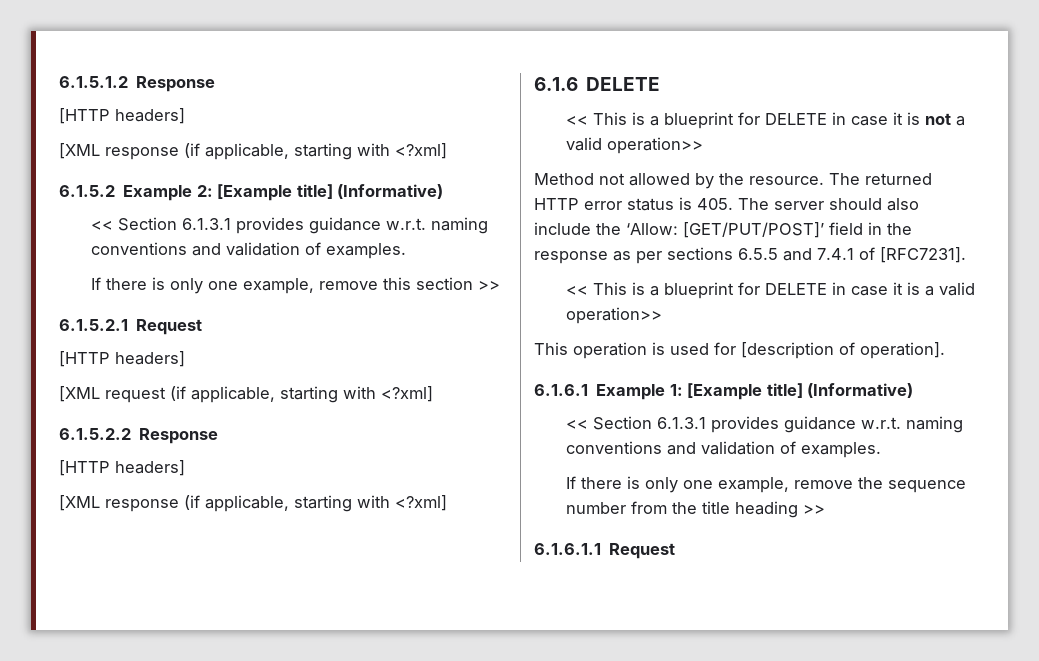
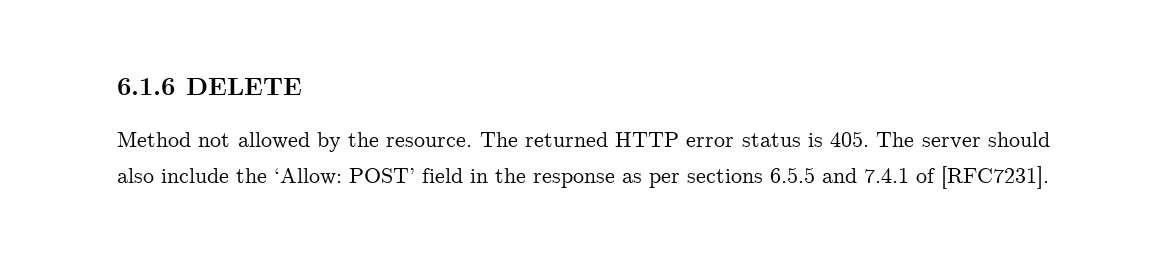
- 6.1.5.1.2 Response
- [HTTP headers]
- [XML response (if applicable, starting with <?xml]
- 6.1.5.2 Example 2: [Example title] (Informative)
- << Section 6.1.3.1 provides guidance w.r.t. naming conventions and validation of examples.
- If there is only one example, remove this section >>
- 6.1.5.2.1 Request
- [HTTP headers]
- [XML request (if applicable, starting with <?xml]
- 6.1.5.2.2 Response
- [HTTP headers]
- [XML response (if applicable, starting with <?xml]
  6.1.6 DELETE
- << This is a blueprint for DELETE in case it is not a valid operation>>
- The returned HTTP error status is 405. The server should also include the ‘Allow: [GET/PUT/POST]’ field in the response as per sections 6.5.5 and 7.4.1 of [RFC7231].
+ The returned HTTP error status is 405. The server should also include the ‘Allow: POST’ field in the response as per sections 6.5.5 and 7.4.1 of [RFC7231].
- << This is a blueprint for DELETE in case it is a valid operation>>
- This operation is used for [description of operation].
- 6.1.6.1 Example 1: [Example title] (Informative)
- << Section 6.1.3.1 provides guidance w.r.t. naming conventions and validation of examples.
- If there is only one example, remove the sequence number from the title heading >>
- 6.1.6.1.1 Request

